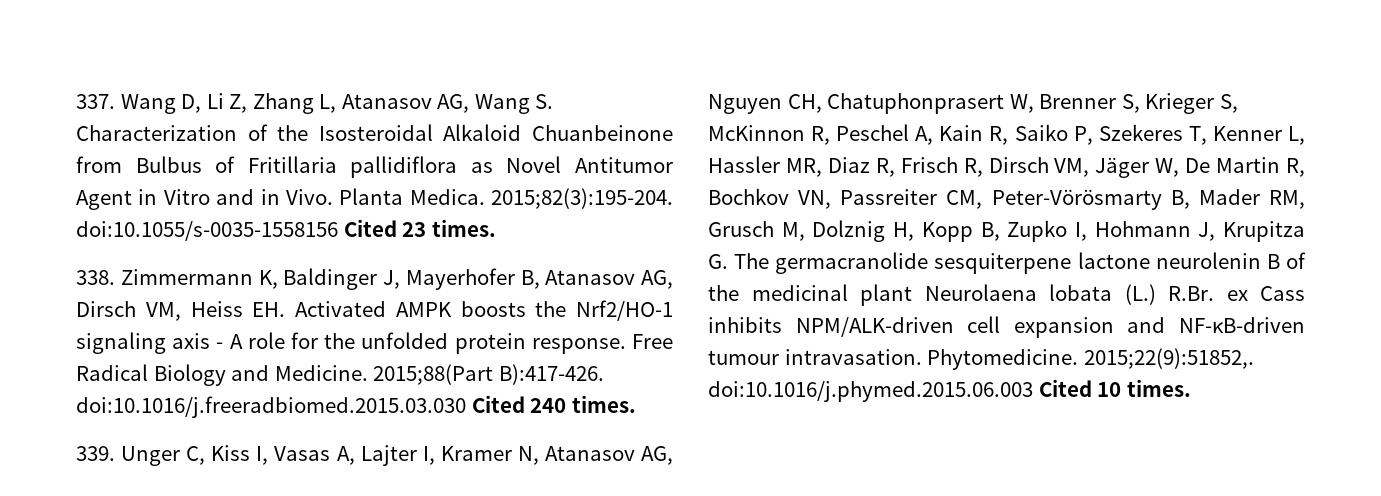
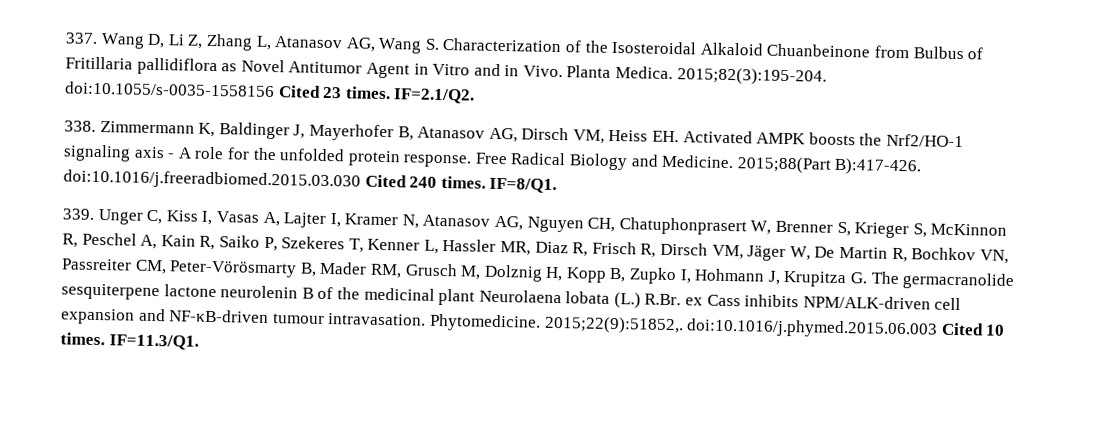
+ IF=2.1/Q2.
+ IF=8/Q1.
+ IF=11.3/Q1.

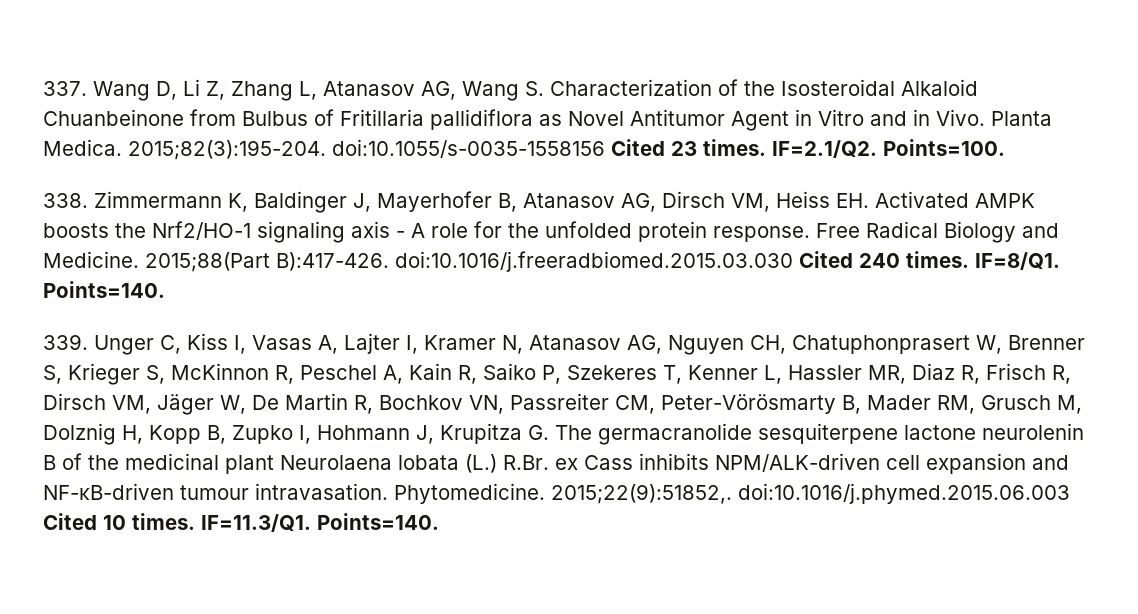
- IF=2.1/Q2.
+ IF=2.1/Q2. Points=100.
- IF=8/Q1.
+ IF=8/Q1. Points=140.
- IF=11.3/Q1.
+ IF=11.3/Q1. Points=140.

